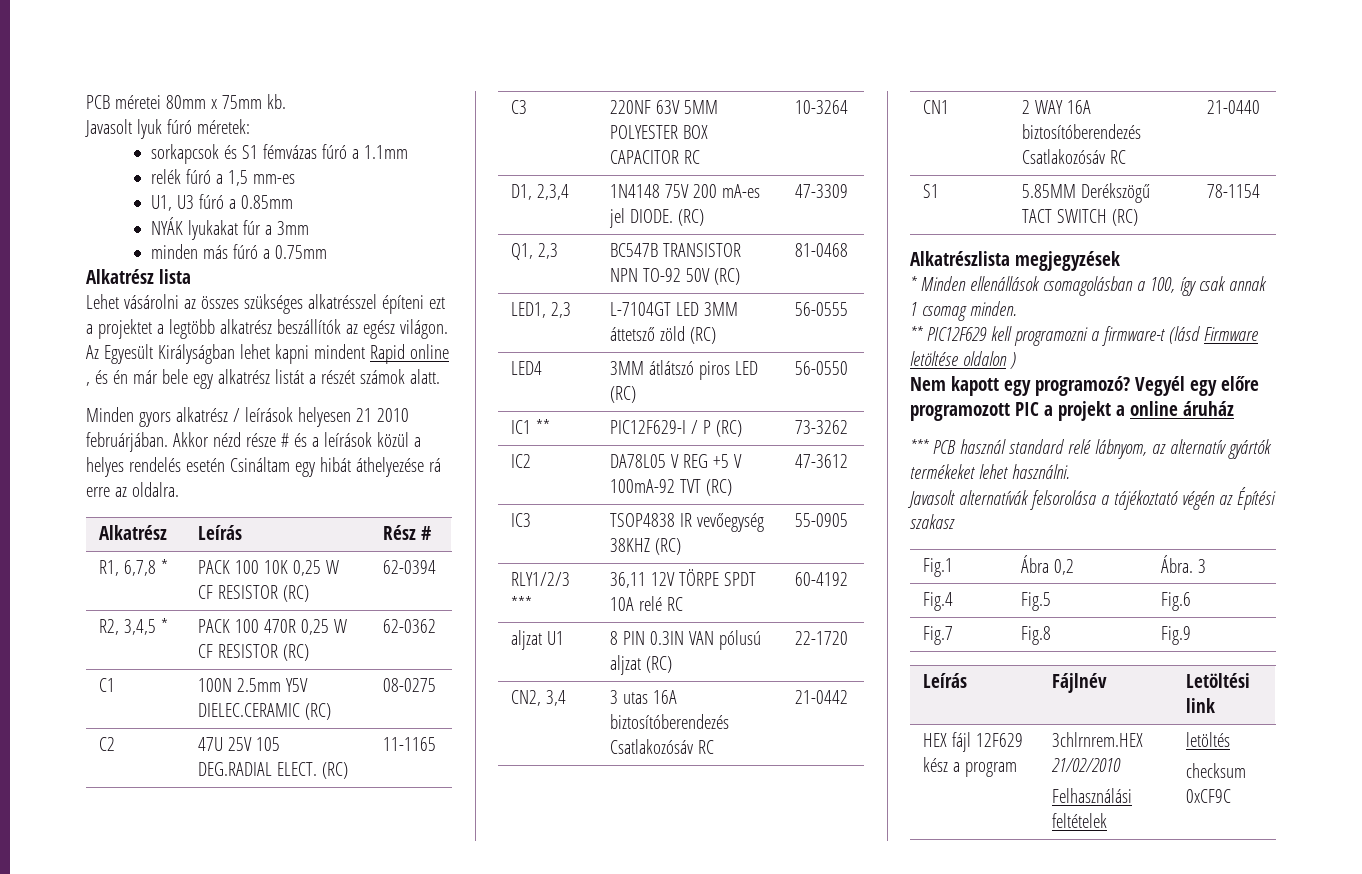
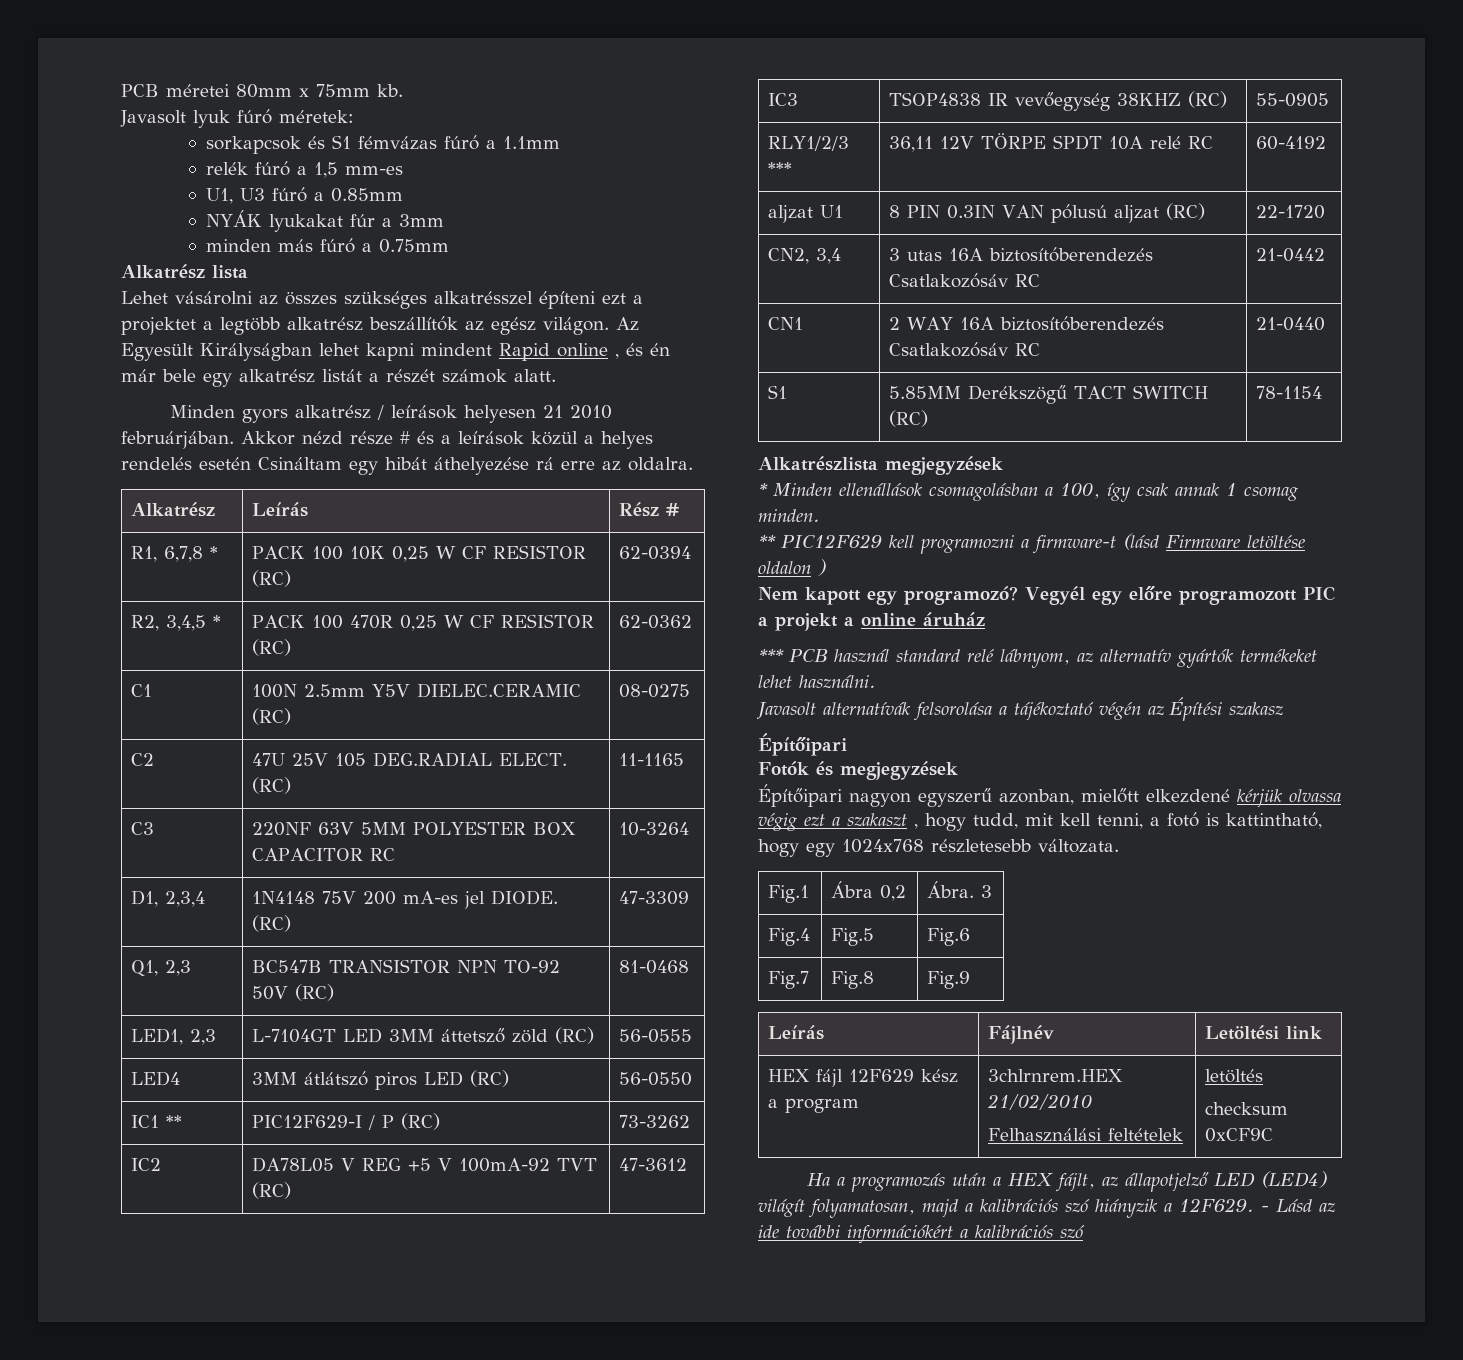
  Javasolt alternatívák felsorolása a tájékoztató végén az Építési szakasz
+ Építőipari
+ Fotók és megjegyzések
+ Építőipari nagyon egyszerű azonban, mielőtt elkezdené kérjük olvassa végig ezt a szakaszt , hogy tudd, mit kell tenni, a fotó is kattintható, hogy egy 1024x768 részletesebb változata.
+ Ha a programozás után a HEX fájlt, az állapotjelző LED (LED4) világít folyamatosan, majd a kalibrációs szó hiányzik a 12F629. - Lásd az ide további információkért a kalibrációs szó

